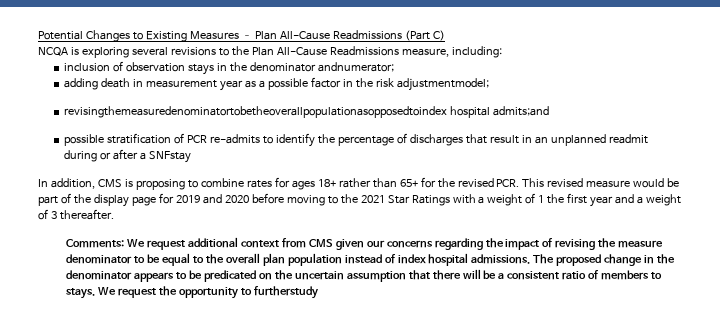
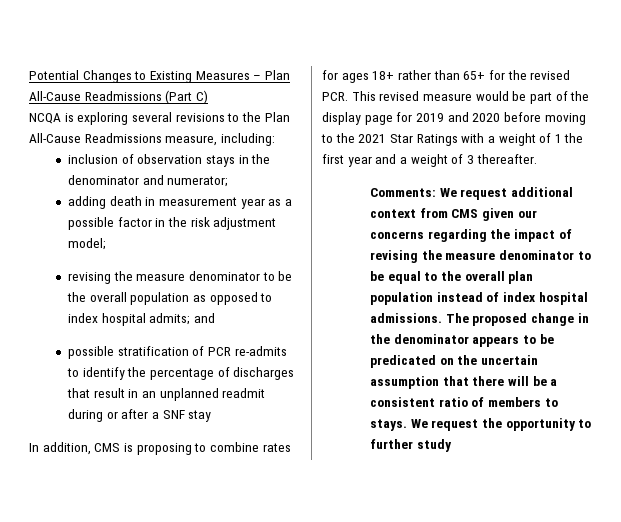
- inclusion of observation stays in the denominator andnumerator;
+ inclusion of observation stays in the denominator and numerator;
- adding death in measurement year as a possible factor in the risk adjustmentmodel;
- revisingthemeasuredenominatortobetheoverallpopulationasopposedtoindex hospital admits;and
+ adding death in measurement year as a possible factor in the risk adjustment model;
+ revising the measure denominator to be the overall population as opposed to index hospital admits; and
- possible stratification of PCR re-admits to identify the percentage of discharges that result in an unplanned readmit during or after a SNFstay
+ possible stratification of PCR re-admits to identify the percentage of discharges that result in an unplanned readmit during or after a SNF stay
- We request the opportunity to furtherstudy
+ We request the opportunity to further study

